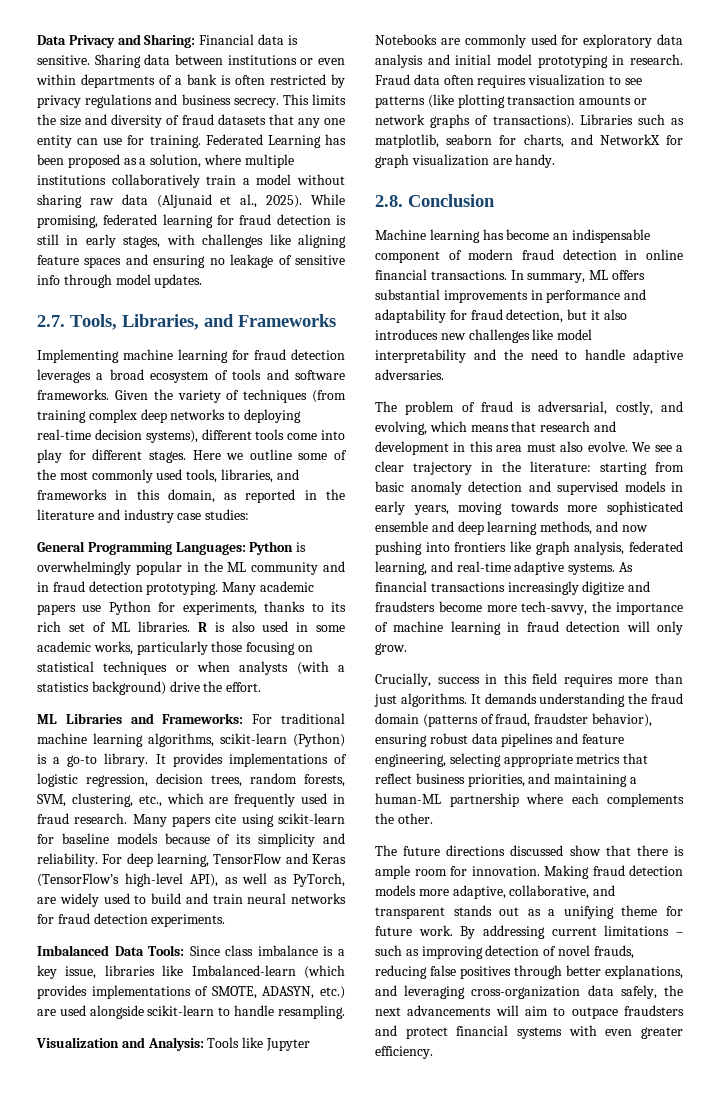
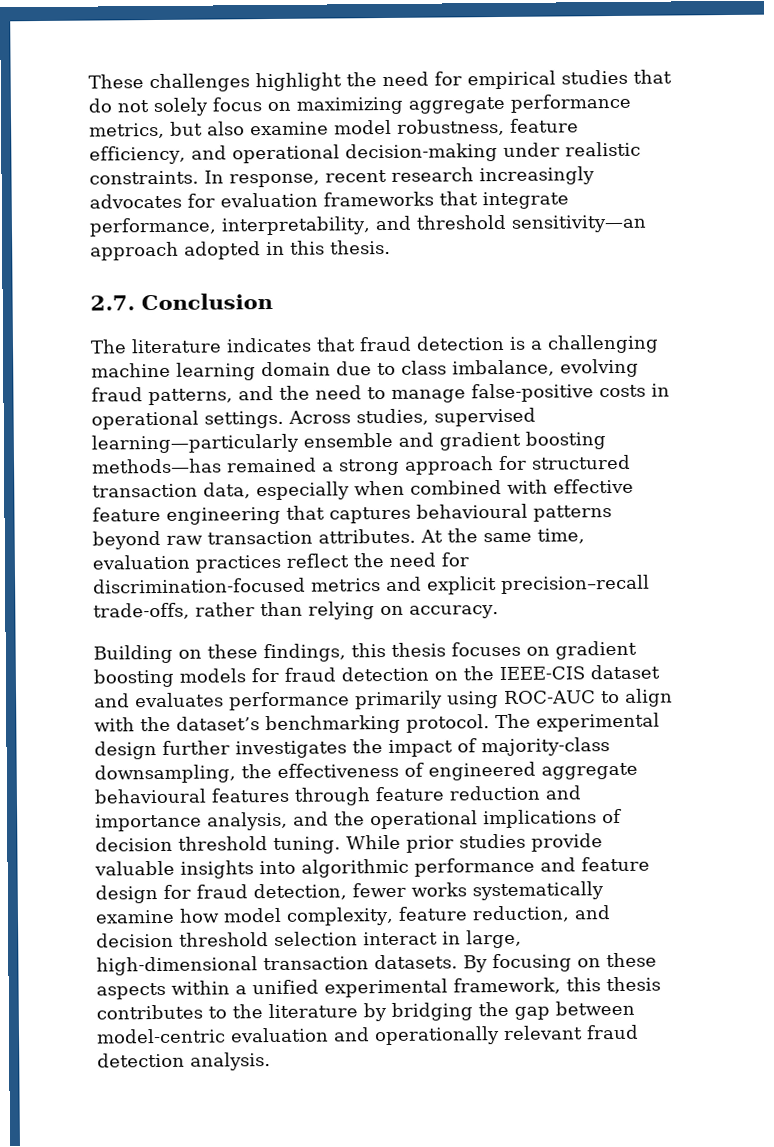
- Data Privacy and Sharing: Financial data is sensitive. Sharing data between institutions or even within departments of a bank is often restricted by privacy regulations and business secrecy. This limits the size and diversity of fraud datasets that any one entity can use for training. Federated Learning has been proposed as a solution, where multiple institutions collaboratively train a model without sharing raw data (Aljunaid et al., 2025). While promising, federated learning for fraud detection is still in early stages, with challenges like aligning feature spaces and ensuring no leakage of sensitive info through model updates.
- 2.7. Tools, Libraries, and Frameworks
- Implementing machine learning for fraud detection leverages a broad ecosystem of tools and software frameworks. Given the variety of techniques (from training complex deep networks to deploying real-time decision systems), different tools come into play for different stages. Here we outline some of the most commonly used tools, libraries, and frameworks in this domain, as reported in the literature and industry case studies:
- General Programming Languages: Python is overwhelmingly popular in the ML community and in fraud detection prototyping. Many academic papers use Python for experiments, thanks to its rich set of ML libraries. R is also used in some academic works, particularly those focusing on statistical techniques or when analysts (with a statistics background) drive the effort.
- ML Libraries and Frameworks: For traditional machine learning algorithms, scikit-learn (Python) is a go-to library. It provides implementations of logistic regression, decision trees, random forests, SVM, clustering, etc., which are frequently used in fraud research. Many papers cite using scikit-learn for baseline models because of its simplicity and reliability. For deep learning, TensorFlow and Keras (TensorFlow’s high-level API), as well as PyTorch, are widely used to build and train neural networks for fraud detection experiments.
- Imbalanced Data Tools: Since class imbalance is a key issue, libraries like Imbalanced-learn (which provides implementations of SMOTE, ADASYN, etc.) are used alongside scikit-learn to handle resampling.
- Visualization and Analysis: Tools like Jupyter Notebooks are commonly used for exploratory data analysis and initial model prototyping in research. Fraud data often requires visualization to see patterns (like plotting transaction amounts or network graphs of transactions). Libraries such as matplotlib, seaborn for charts, and NetworkX for graph visualization are handy.
- 2.8. Conclusion
- Machine learning has become an indispensable component of modern fraud detection in online financial transactions. In summary, ML offers substantial improvements in performance and adaptability for fraud detection, but it also introduces new challenges like model interpretability and the need to handle adaptive adversaries.
- The problem of fraud is adversarial, costly, and evolving, which means that research and development in this area must also evolve. We see a clear trajectory in the literature: starting from basic anomaly detection and supervised models in early years, moving towards more sophisticated ensemble and deep learning methods, and now pushing into frontiers like graph analysis, federated learning, and real-time adaptive systems. As financial transactions increasingly digitize and fraudsters become more tech-savvy, the importance of machine learning in fraud detection will only grow.
- Crucially, success in this field requires more than just algorithms. It demands understanding the fraud domain (patterns of fraud, fraudster behavior), ensuring robust data pipelines and feature engineering, selecting appropriate metrics that reflect business priorities, and maintaining a human-ML partnership where each complements the other.
- The future directions discussed show that there is ample room for innovation. Making fraud detection models more adaptive, collaborative, and transparent stands out as a unifying theme for future work. By addressing current limitations – such as improving detection of novel frauds, reducing false positives through better explanations, and leveraging cross-organization data safely, the next advancements will aim to outpace fraudsters and protect financial systems with even greater efficiency.
+ These challenges highlight the need for empirical studies that do not solely focus on maximizing aggregate performance metrics, but also examine model robustness, feature efficiency, and operational decision-making under realistic constraints. In response, recent research increasingly advocates for evaluation frameworks that integrate performance, interpretability, and threshold sensitivity—an approach adopted in this thesis.
+ 2.7. Conclusion
+ The literature indicates that fraud detection is a challenging machine learning domain due to class imbalance, evolving fraud patterns, and the need to manage false-positive costs in operational settings. Across studies, supervised learning—particularly ensemble and gradient boosting methods—has remained a strong approach for structured transaction data, especially when combined with effective feature engineering that captures behavioural patterns beyond raw transaction attributes. At the same time, evaluation practices reflect the need for discrimination-focused metrics and explicit precision–recall trade-offs, rather than relying on accuracy.
+ Building on these findings, this thesis focuses on gradient boosting models for fraud detection on the IEEE-CIS dataset and evaluates performance primarily using ROC-AUC to align with the dataset’s benchmarking protocol. The experimental design further investigates the impact of majority-class downsampling, the effectiveness of engineered aggregate behavioural features through feature reduction and importance analysis, and the operational implications of decision threshold tuning. While prior studies provide valuable insights into algorithmic performance and feature design for fraud detection, fewer works systematically examine how model complexity, feature reduction, and decision threshold selection interact in large, high-dimensional transaction datasets. By focusing on these aspects within a unified experimental framework, this thesis contributes to the literature by bridging the gap between model-centric evaluation and operationally relevant fraud detection analysis.

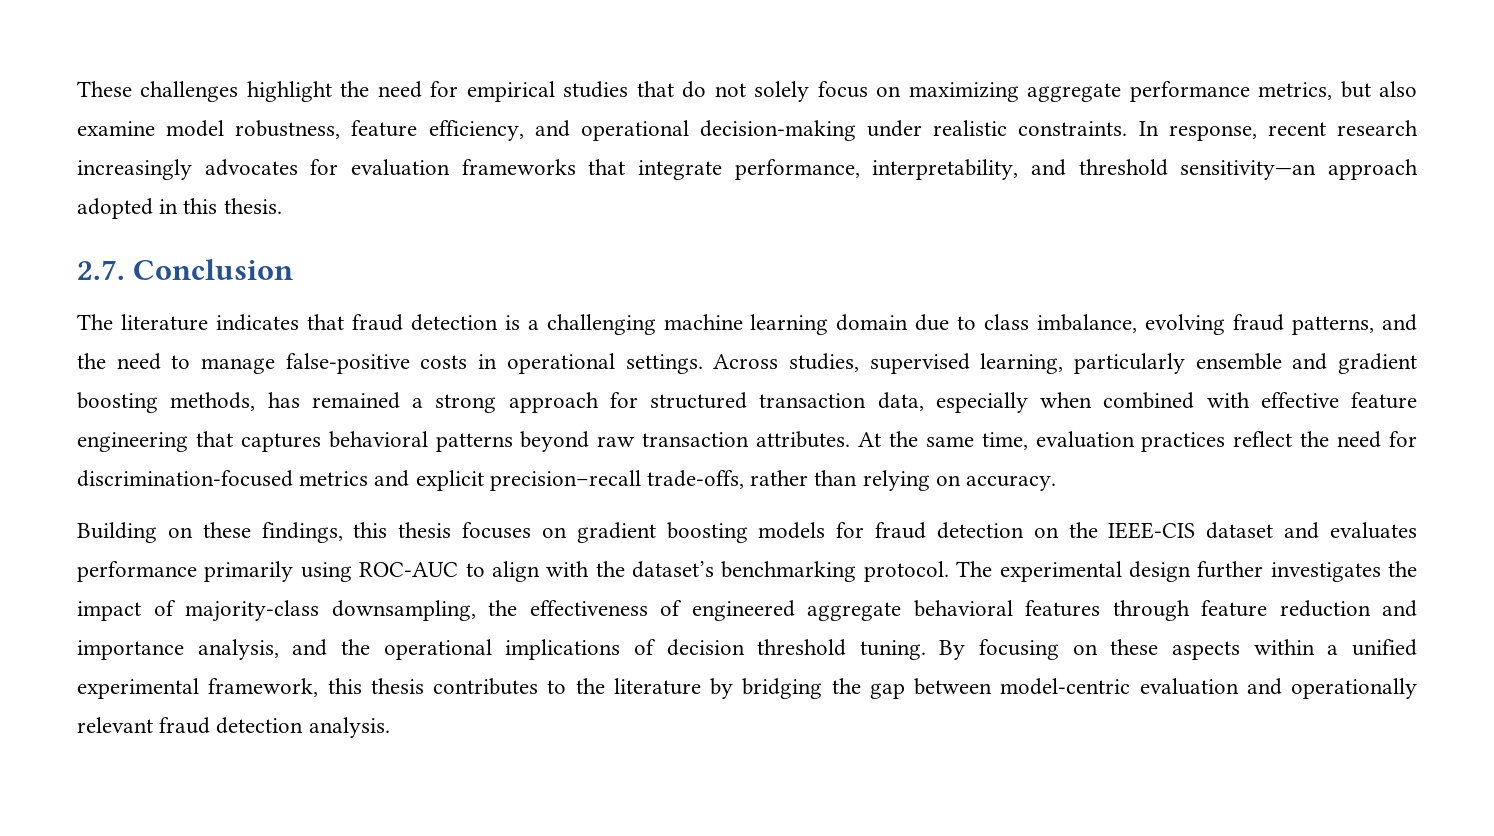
- Across studies, supervised learning—particularly ensemble and gradient boosting methods—has remained a strong approach for structured transaction data, especially when combined with effective feature engineering that captures behavioural patterns beyond raw transaction attributes.
+ Across studies, supervised learning, particularly ensemble and gradient boosting methods, has remained a strong approach for structured transaction data, especially when combined with effective feature engineering that captures behavioral patterns beyond raw transaction attributes.
- The experimental design further investigates the impact of majority-class downsampling, the effectiveness of engineered aggregate behavioural features through feature reduction and importance analysis, and the operational implications of decision threshold tuning.
+ The experimental design further investigates the impact of majority-class downsampling, the effectiveness of engineered aggregate behavioral features through feature reduction and importance analysis, and the operational implications of decision threshold tuning.
- While prior studies provide valuable insights into algorithmic performance and feature design for fraud detection, fewer works systematically examine how model complexity, feature reduction, and decision threshold selection interact in large, high-dimensional transaction datasets.

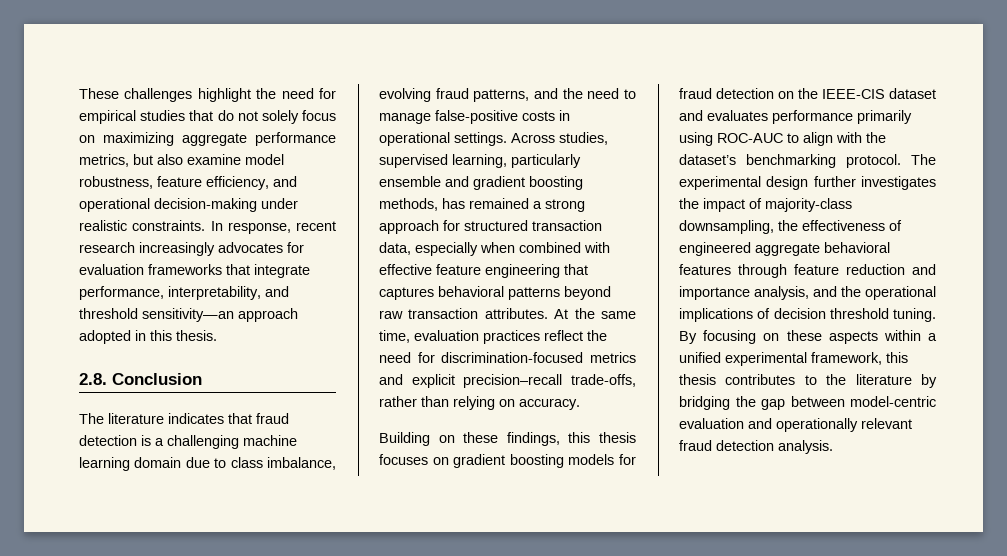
- 2.7. Conclusion
+ 2.8. Conclusion

